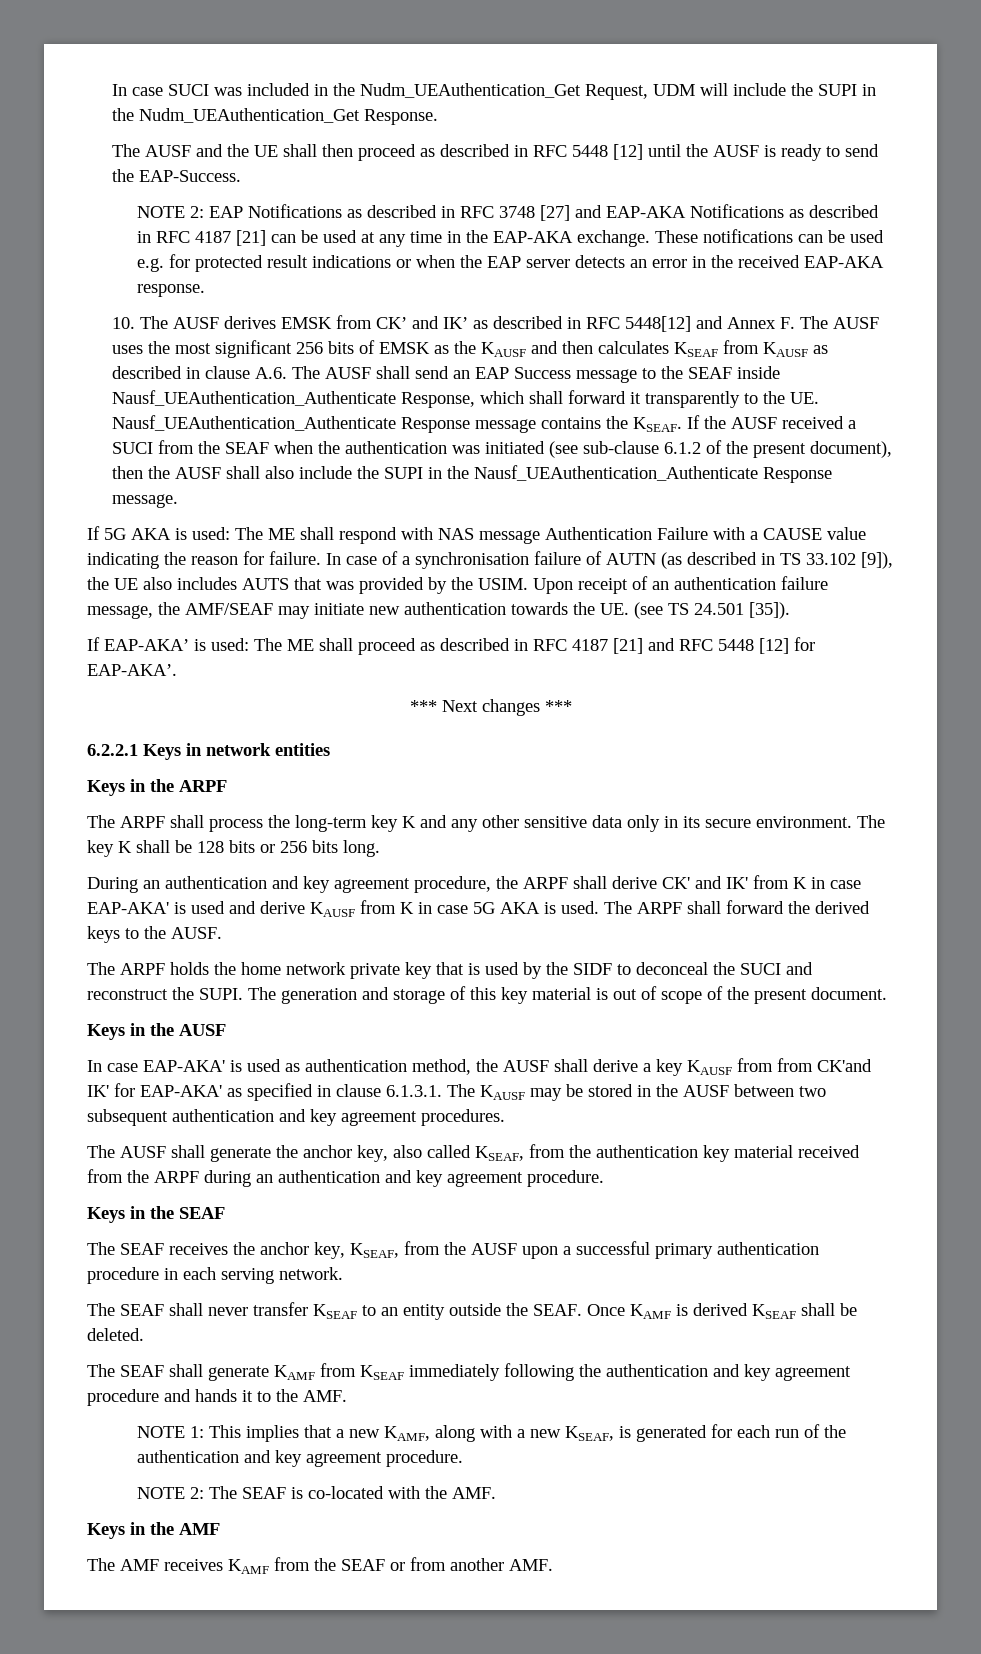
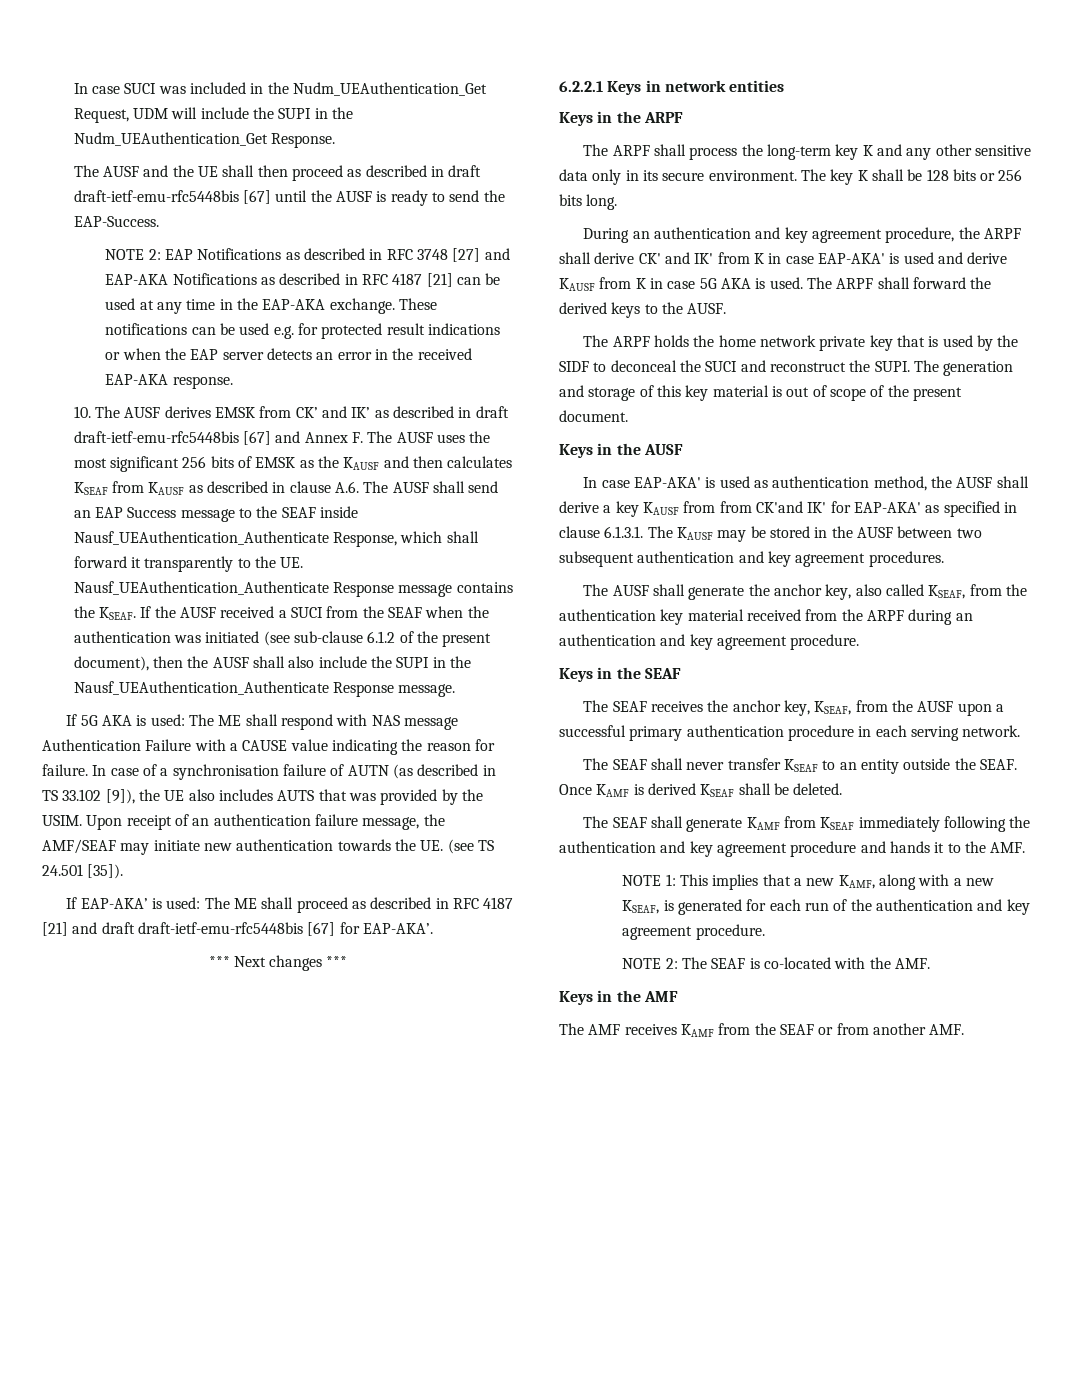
- The AUSF and the UE shall then proceed as described in RFC 5448 [12] until the AUSF is ready to send the EAP-Success.
+ The AUSF and the UE shall then proceed as described in draft draft-ietf-emu-rfc5448bis [67] until the AUSF is ready to send the EAP-Success.
- 10. The AUSF derives EMSK from CK’ and IK’ as described in RFC 5448[12] and Annex F. The AUSF uses the most significant 256 bits of EMSK as the KAUSF and then calculates KSEAF from KAUSF as described in clause A.6. The AUSF shall send an EAP Success message to the SEAF inside Nausf_UEAuthentication_Authenticate Response, which shall forward it transparently to the UE. Nausf_UEAuthentication_Authenticate Response message contains the KSEAF.
+ 10. The AUSF derives EMSK from CK’ and IK’ as described in draft draft-ietf-emu-rfc5448bis [67] and Annex F. The AUSF uses the most significant 256 bits of EMSK as the KAUSF and then calculates KSEAF from KAUSF as described in clause A.6. The AUSF shall send an EAP Success message to the SEAF inside Nausf_UEAuthentication_Authenticate Response, which shall forward it transparently to the UE. Nausf_UEAuthentication_Authenticate Response message contains the KSEAF.
- If EAP-AKA’ is used: The ME shall proceed as described in RFC 4187 [21] and RFC 5448 [12] for EAP-AKA’.
+ If EAP-AKA’ is used: The ME shall proceed as described in RFC 4187 [21] and draft draft-ietf-emu-rfc5448bis [67] for EAP-AKA’.

